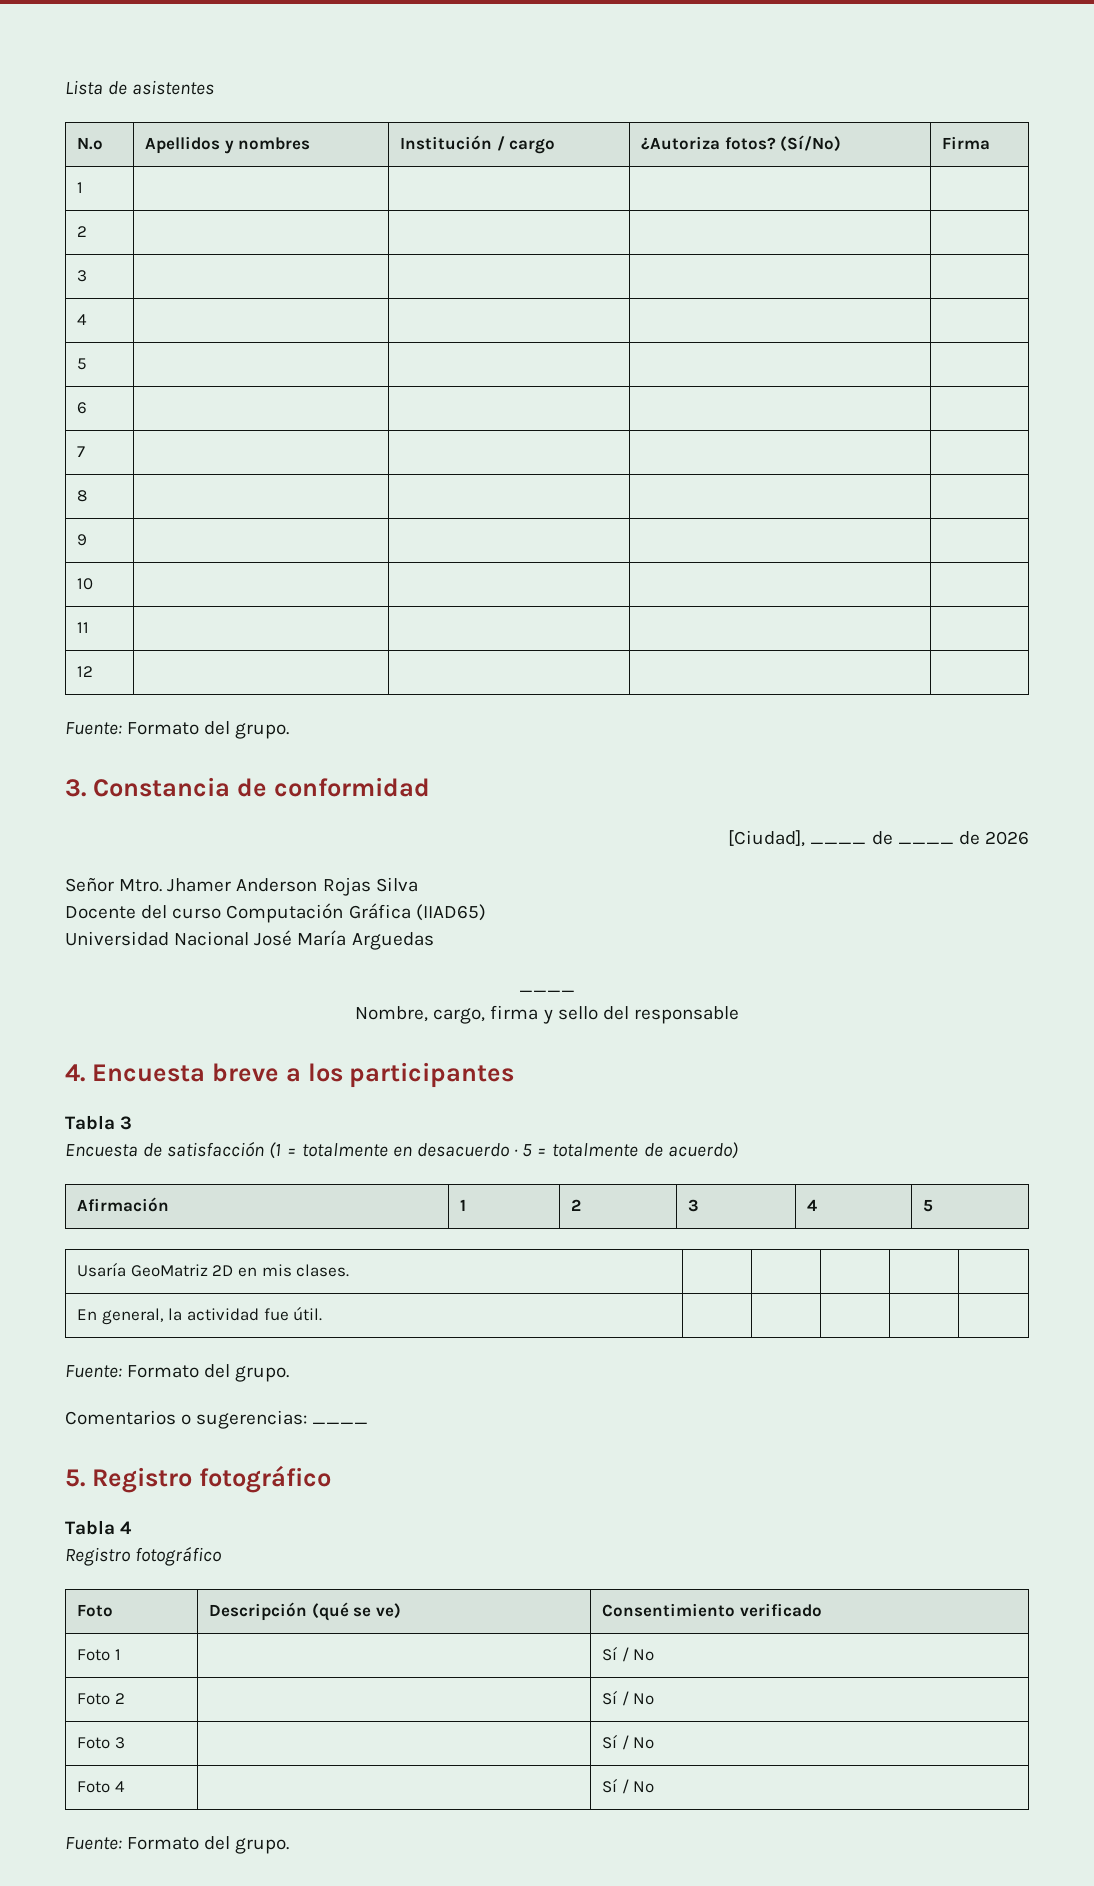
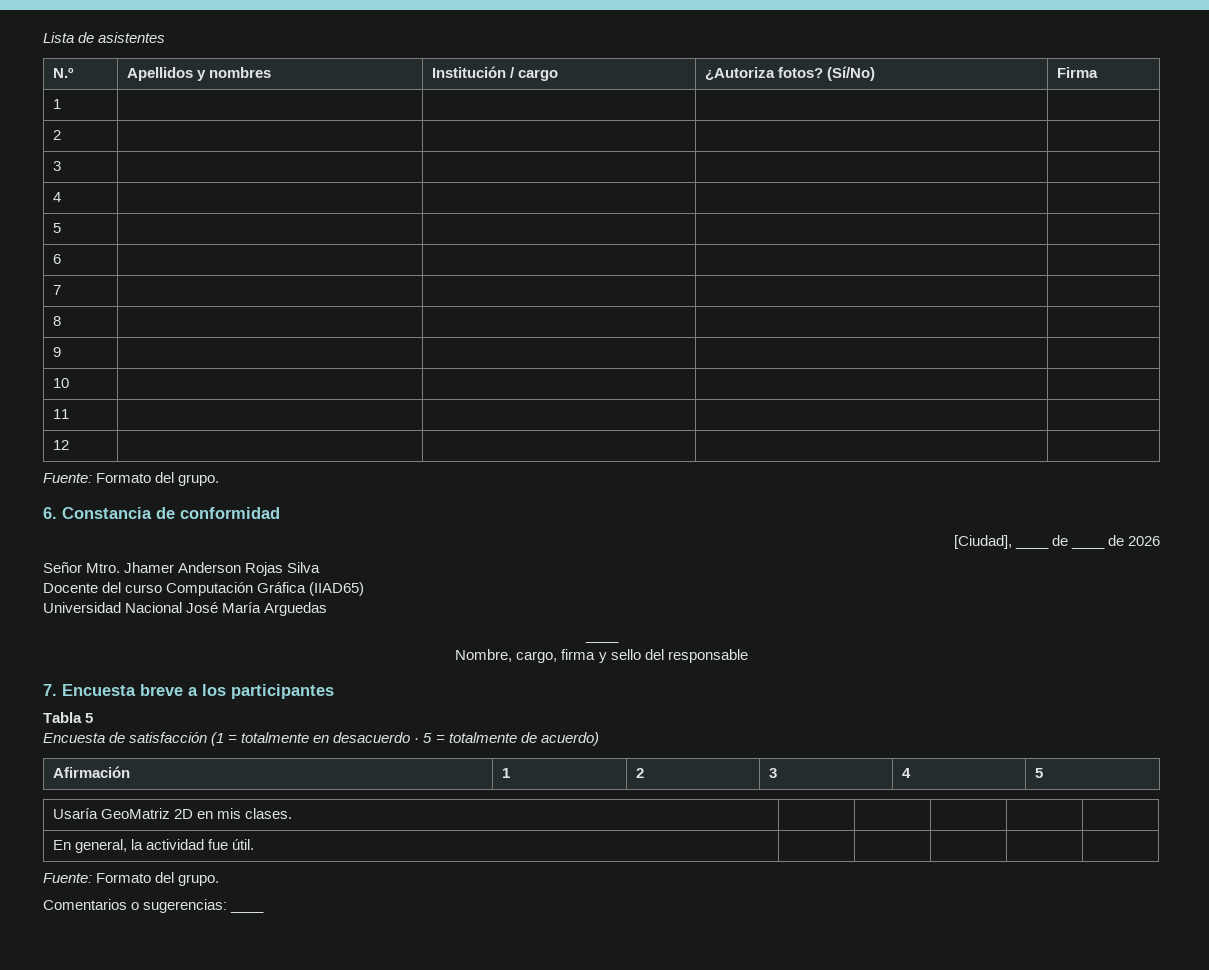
- 3. Constancia de conformidad
+ 6. Constancia de conformidad
- 4. Encuesta breve a los participantes
+ 7. Encuesta breve a los participantes
- Tabla 3
+ Tabla 5
- 5. Registro fotográfico
- Tabla 4
- Registro fotográfico
- Foto | Descripción (qué se ve) | Consentimiento verificado
- Foto 1 | | Sí / No
- Foto 2 | | Sí / No
- Foto 3 | | Sí / No
- Foto 4 | | Sí / No
- Fuente: Formato del grupo.

